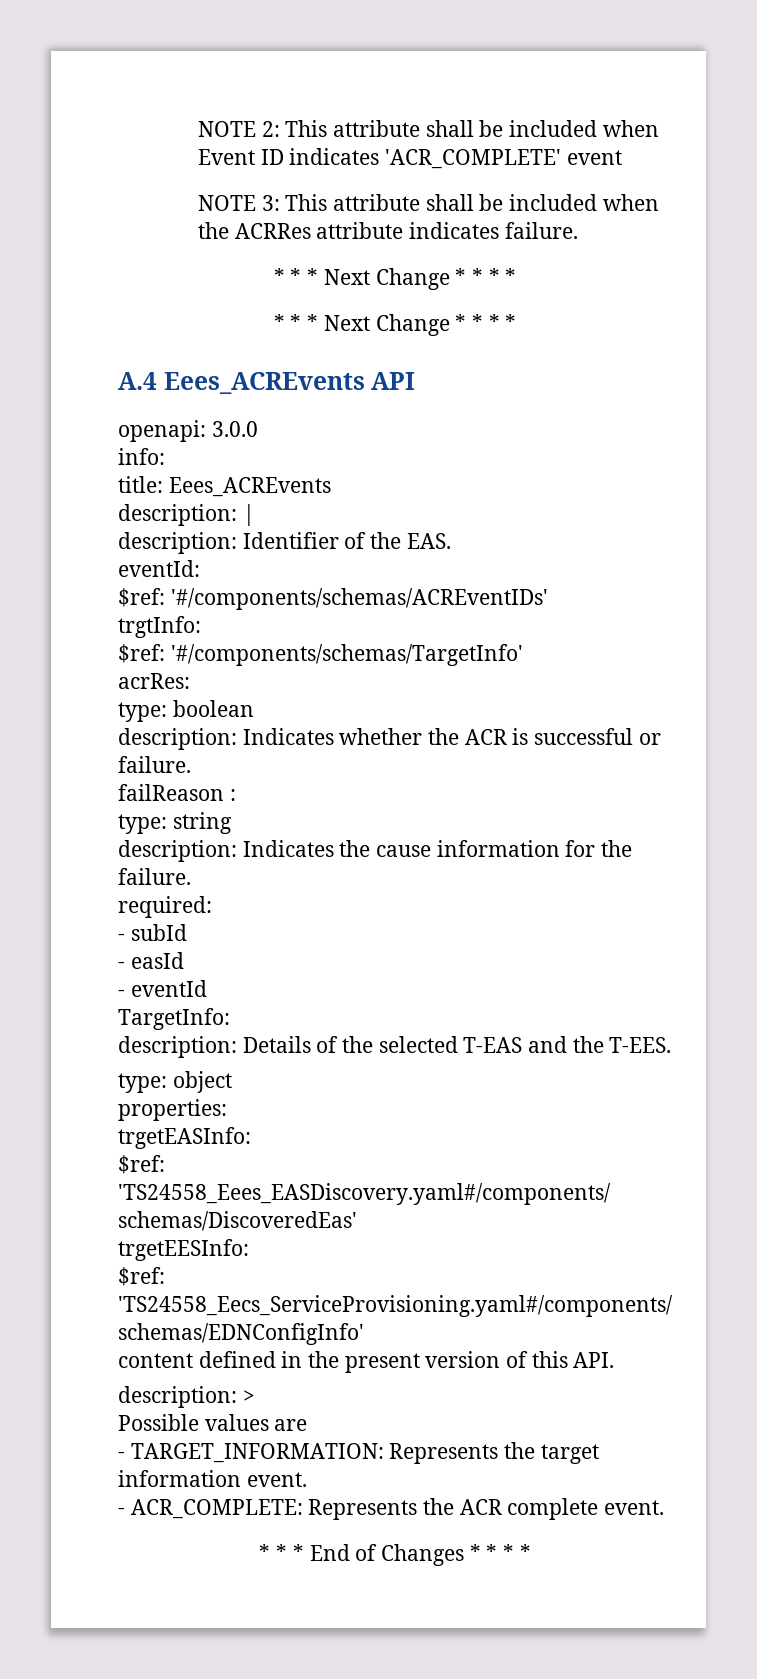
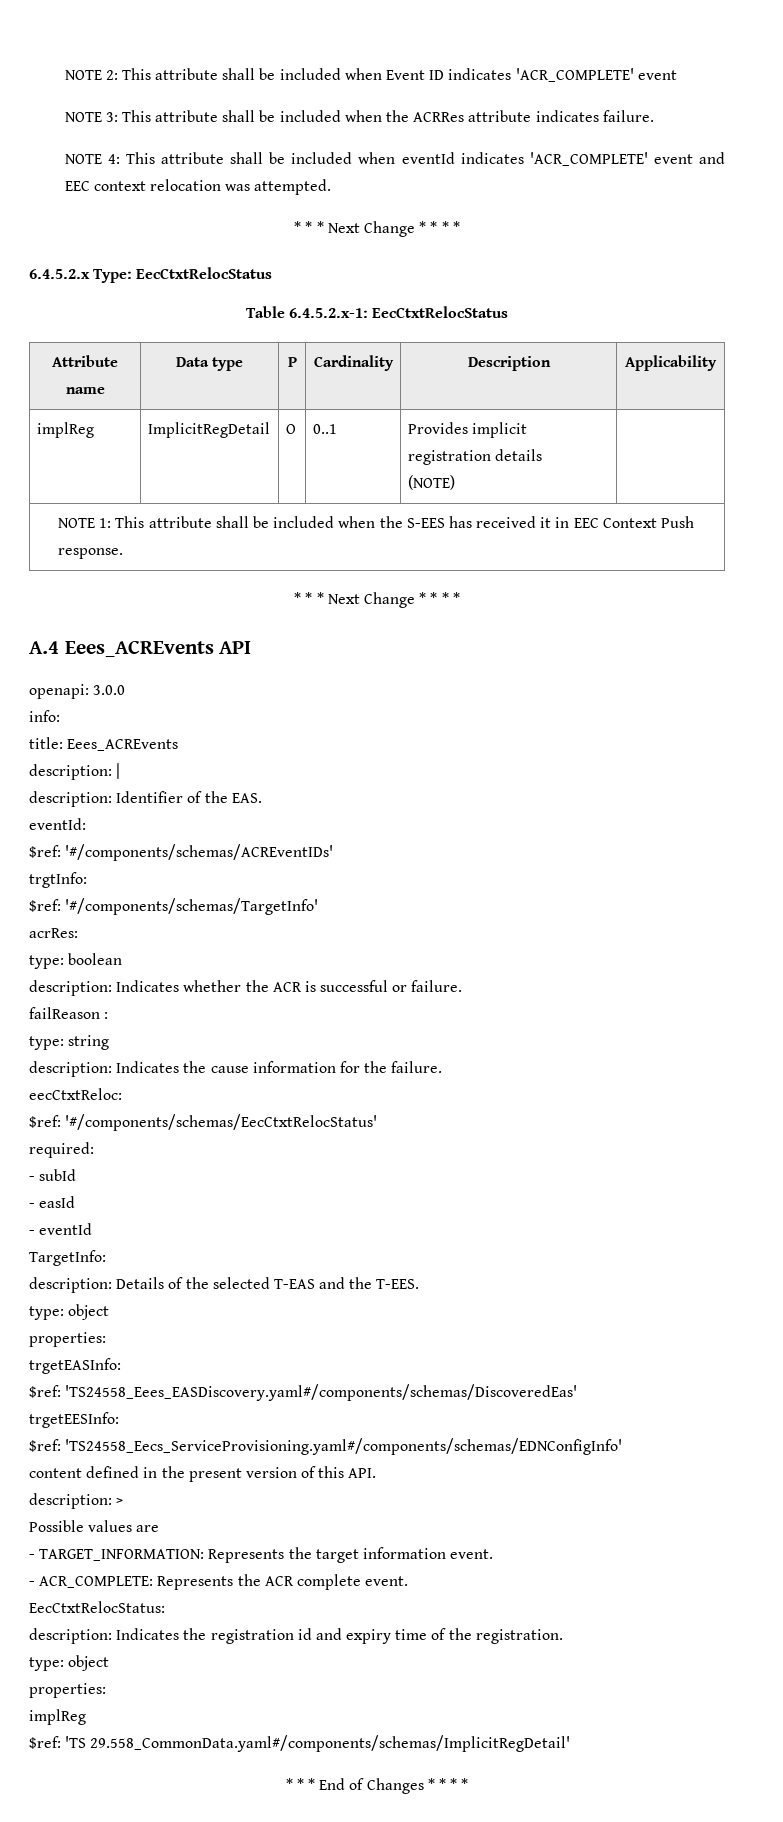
  NOTE 3: This attribute shall be included when the ACRRes attribute indicates failure.
+ NOTE 4: This attribute shall be included when eventId indicates 'ACR_COMPLETE' event and EEC context relocation was attempted.
  * * * Next Change * * * *
+ 6.4.5.2.x Type: EecCtxtRelocStatus
+ Table 6.4.5.2.x-1: EecCtxtRelocStatus
+ Attribute name | Data type | P | Cardinality | Description | Applicability
+ implReg | ImplicitRegDetail | O | 0..1 | Provides implicit registration details
+ (NOTE) |
+ NOTE 1: This attribute shall be included when the S-EES has received it in EEC Context Push response.
+ eecCtxtReloc:
+ $ref: '#/components/schemas/EecCtxtRelocStatus'
+ EecCtxtRelocStatus:
+ description: Indicates the registration id and expiry time of the registration.
+ type: object
+ properties:
+ implReg
+ $ref: 'TS 29.558_CommonData.yaml#/components/schemas/ImplicitRegDetail'

